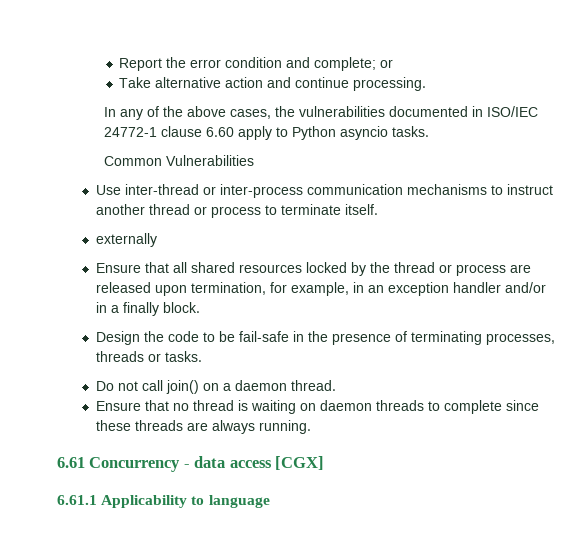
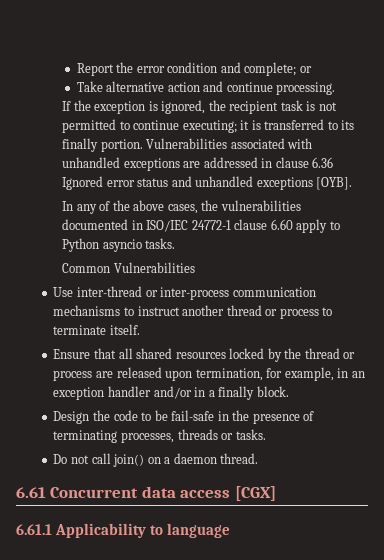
+ If the exception is ignored, the recipient task is not permitted to continue executing; it is transferred to its finally portion. Vulnerabilities associated with unhandled exceptions are addressed in clause 6.36 Ignored error status and unhandled exceptions [OYB].
- externally
- Ensure that no thread is waiting on daemon threads to complete since these threads are always running.
- 6.61 Concurrency - data access [CGX]
+ 6.61 Concurrent data access [CGX]

